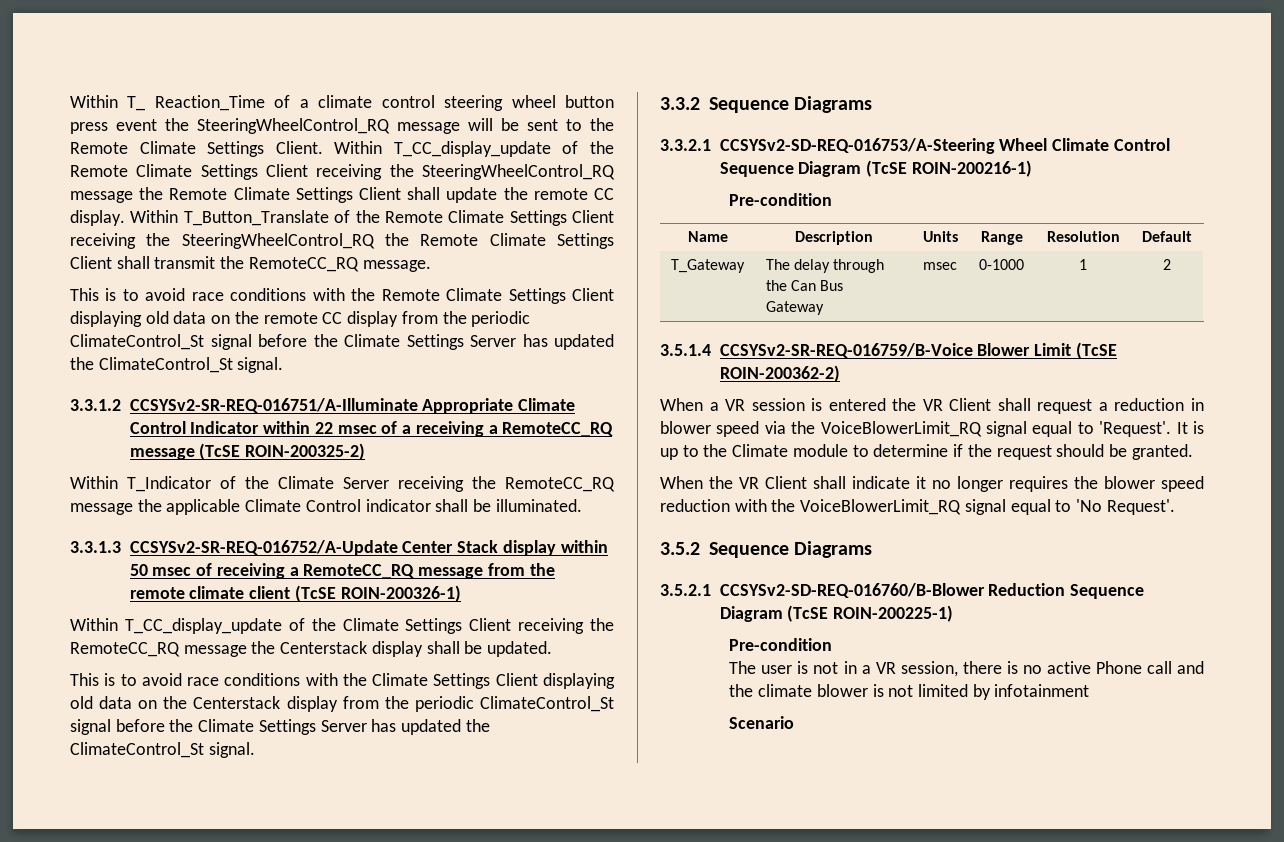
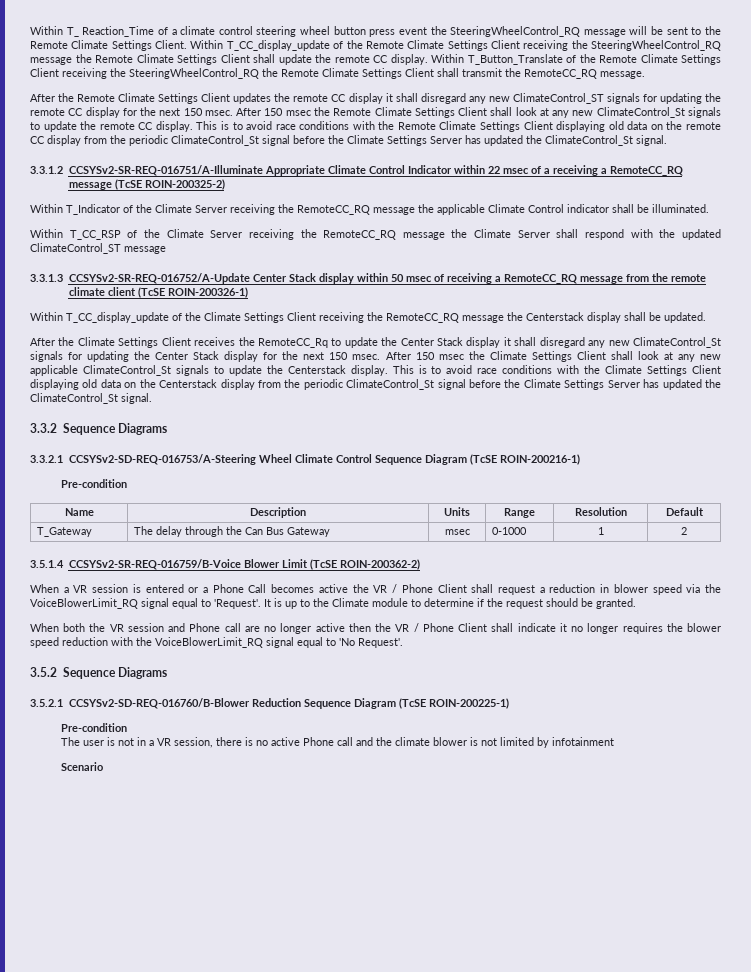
+ After the Remote Climate Settings Client updates the remote CC display it shall disregard any new ClimateControl_ST signals for updating the remote CC display for the next 150 msec. After 150 msec the Remote Climate Settings Client shall look at any new ClimateControl_St signals to update the remote CC display.
+ Within T_CC_RSP of the Climate Server receiving the RemoteCC_RQ message the Climate Server shall respond with the updated ClimateControl_ST message
+ After the Climate Settings Client receives the RemoteCC_Rq to update the Center Stack display it shall disregard any new ClimateControl_St signals for updating the Center Stack display for the next 150 msec. After 150 msec the Climate Settings Client shall look at any new applicable ClimateControl_St signals to update the Centerstack display.
- When a VR session is entered the VR Client shall request a reduction in blower speed via the VoiceBlowerLimit_RQ signal equal to 'Request'.
+ When a VR session is entered or a Phone Call becomes active the VR / Phone Client shall request a reduction in blower speed via the VoiceBlowerLimit_RQ signal equal to 'Request'.
- When the VR Client shall indicate it no longer requires the blower speed reduction with the VoiceBlowerLimit_RQ signal equal to 'No Request'.
+ When both the VR session and Phone call are no longer active then the VR / Phone Client shall indicate it no longer requires the blower speed reduction with the VoiceBlowerLimit_RQ signal equal to 'No Request'.

